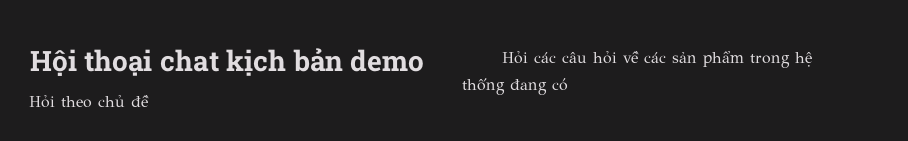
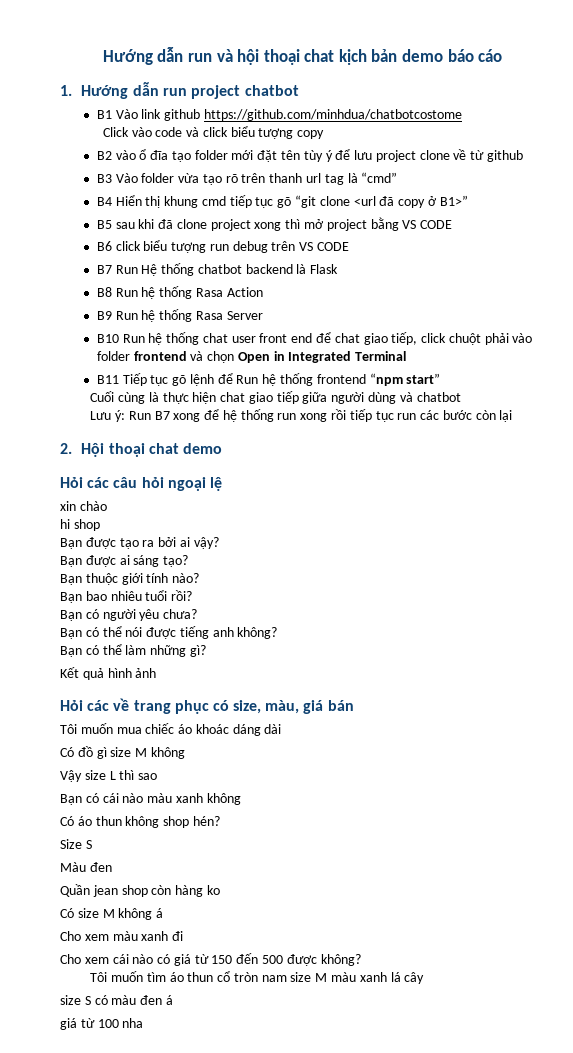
- Hội thoại chat kịch bản demo
- Hỏi theo chủ đề
- Hỏi các câu hỏi về các sản phẩm trong hệ thống đang có
+ Hướng dẫn run và hội thoại chat kịch bản demo báo cáo
+ 1. Hướng dẫn run project chatbot
+ B1 Vào link github https://github.com/minhdua/chatbotcostome
+ Click vào code và click biểu tượng copy
+ B2 vào ổ đĩa tạo folder mới đặt tên tùy ý để lưu project clone về từ github
+ B3 Vào folder vừa tạo rõ trên thanh url tag là “cmd”
+ B4 Hiển thị khung cmd tiếp tục gõ “git clone <url đã copy ở B1>”
+ B5 sau khi đã clone project xong thì mở project bằng VS CODE
+ B6 click biểu tượng run debug trên VS CODE
+ B7 Run Hệ thống chatbot backend là Flask
+ B8 Run hệ thống Rasa Action
+ B9 Run hệ thống Rasa Server
+ B10 Run hệ thống chat user front end để chat giao tiếp, click chuột phải vào folder frontend và chọn Open in Integrated Terminal
+ B11 Tiếp tục gõ lệnh để Run hệ thống frontend “npm start”
+ Cuối cùng là thực hiện chat giao tiếp giữa người dùng và chatbot
+ Lưu ý: Run B7 xong để hệ thống run xong rồi tiếp tục run các bước còn lại
+ 2. Hội thoại chat demo
+ Hỏi các câu hỏi ngoại lệ
+ xin chào
+ hi shop
+ Bạn được tạo ra bởi ai vậy?
+ Bạn được ai sáng tạo?
+ Bạn thuộc giới tính nào?
+ Bạn bao nhiêu tuổi rồi?
+ Bạn có người yêu chưa?
+ Bạn có thể nói được tiếng anh không?
+ Bạn có thể làm những gì?
+ Kết quả hình ảnh
+ Hỏi các về trang phục có size, màu, giá bán
+ Tôi muốn mua chiếc áo khoác dáng dài
+ Có đồ gì size M không
+ Vậy size L thì sao
+ Bạn có cái nào màu xanh không
+ Có áo thun không shop hén?
+ Size S
+ Màu đen
+ Quần jean shop còn hàng ko
+ Có size M không á
+ Cho xem màu xanh đi
+ Cho xem cái nào có giá từ 150 đến 500 được không?
+ Tôi muốn tìm áo thun cổ tròn nam size M màu xanh lá cây
+ size S có màu đen á
+ giá từ 100 nha

